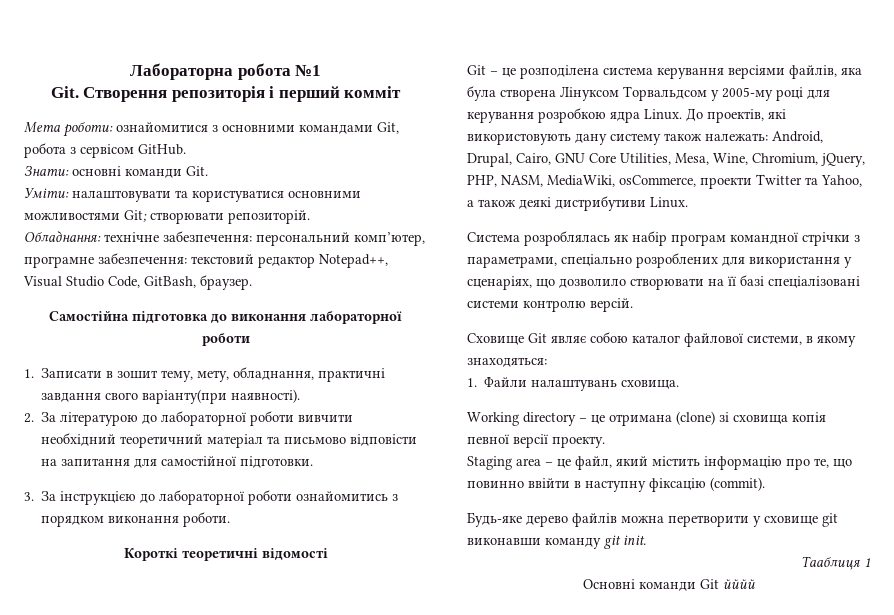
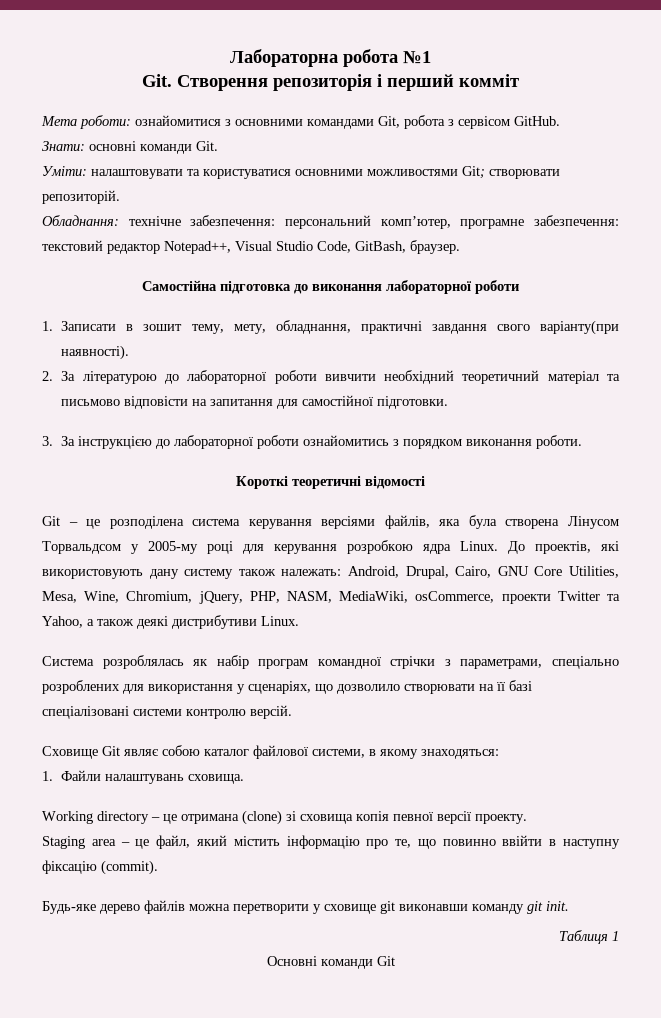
- Git – це розподілена система керування версіями файлів, яка була створена Лінуксом Торвальдсом у 2005-му році для керування розробкою ядра Linux.
+ Git – це розподілена система керування версіями файлів, яка була створена Лінусом Торвальдсом у 2005-му році для керування розробкою ядра Linux.
- Тааблиця 1
+ Таблиця 1
- Основні команди Git йййй
+ Основні команди Git

